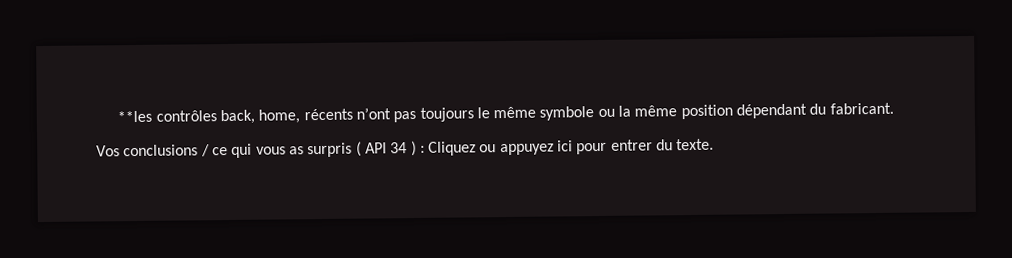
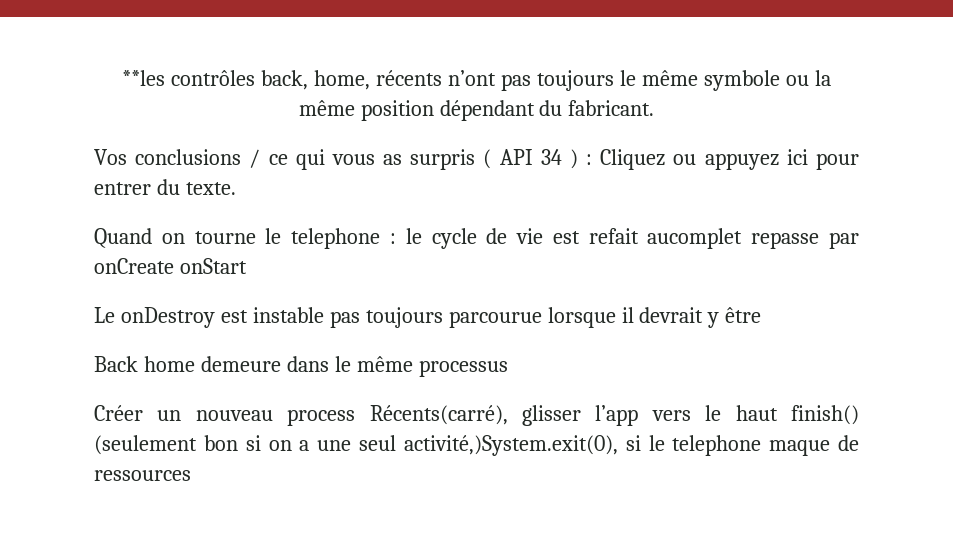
+ Quand on tourne le telephone : le cycle de vie est refait aucomplet repasse par onCreate onStart
+ Le onDestroy est instable pas toujours parcourue lorsque il devrait y être
+ Back home demeure dans le même processus
+ Créer un nouveau process Récents(carré), glisser l’app vers le haut finish() (seulement bon si on a une seul activité,)System.exit(0), si le telephone maque de ressources

